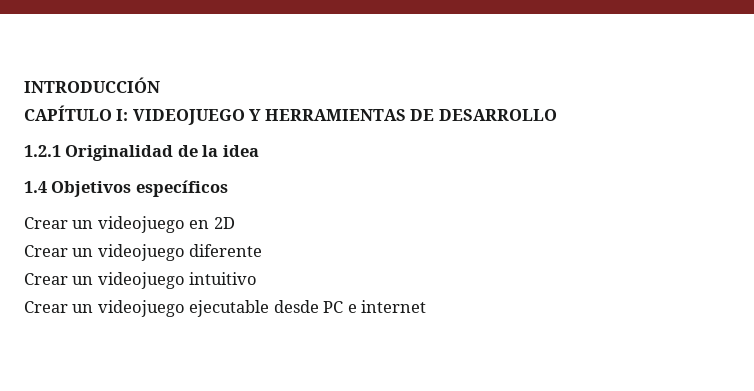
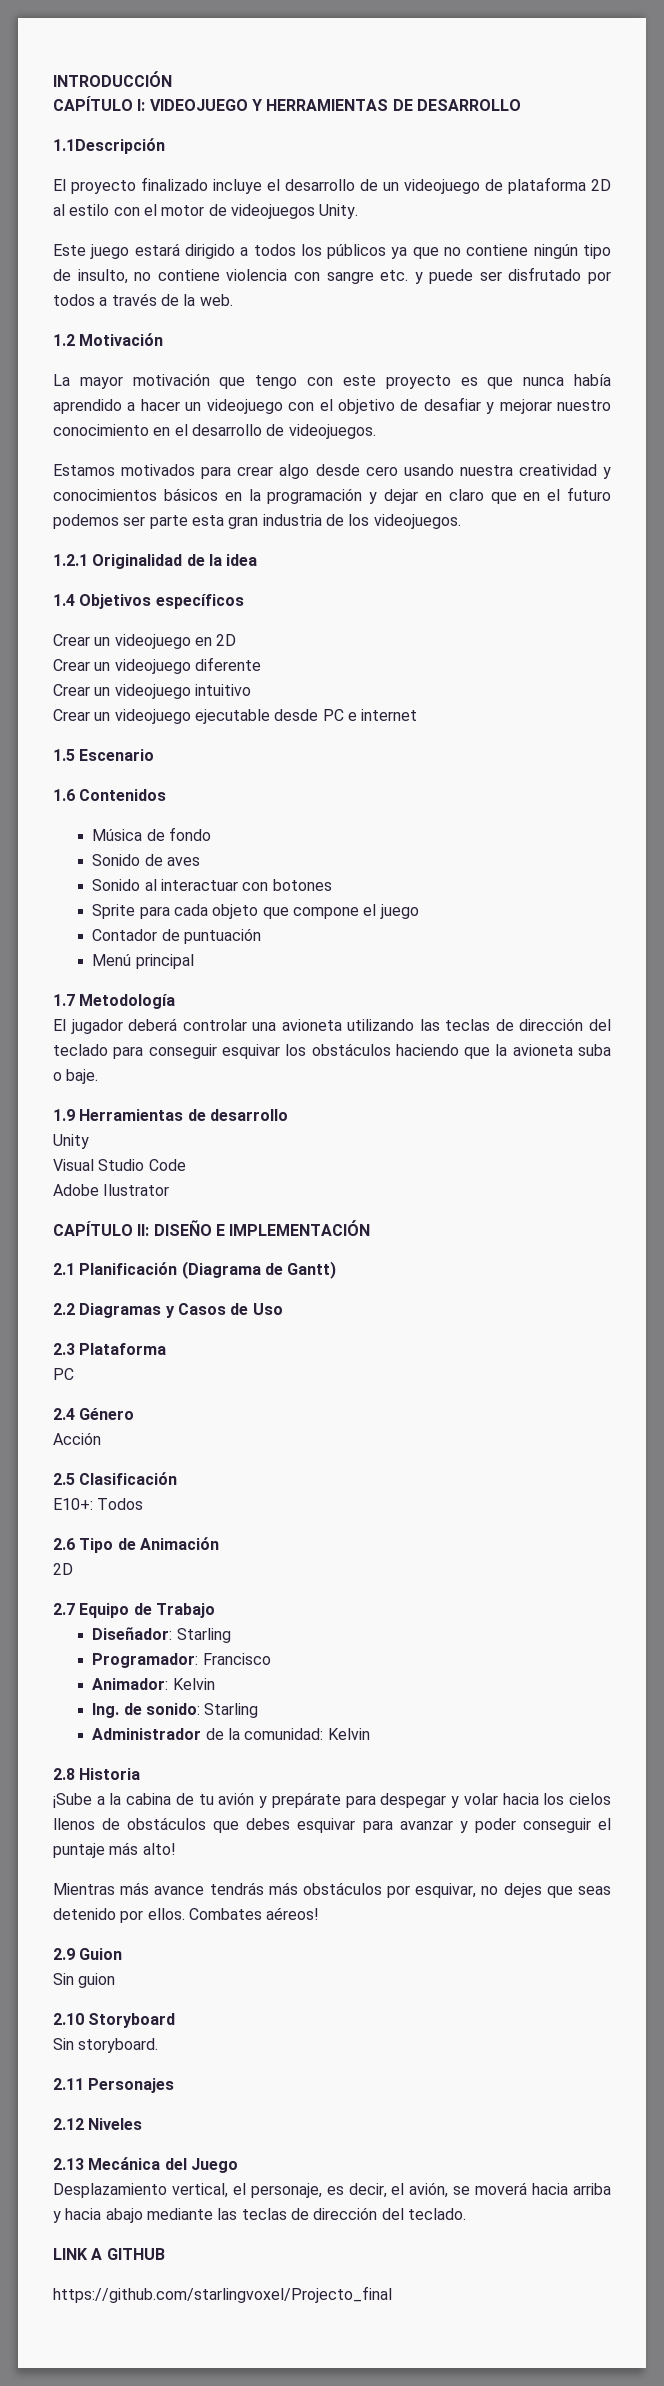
+ 1.1Descripción
+ El proyecto finalizado incluye el desarrollo de un videojuego de plataforma 2D al estilo con el motor de videojuegos Unity.
+ Este juego estará dirigido a todos los públicos ya que no contiene ningún tipo de insulto, no contiene violencia con sangre etc. y puede ser disfrutado por todos a través de la web.
+ 1.2 Motivación
+ La mayor motivación que tengo con este proyecto es que nunca había aprendido a hacer un videojuego con el objetivo de desafiar y mejorar nuestro conocimiento en el desarrollo de videojuegos.
+ Estamos motivados para crear algo desde cero usando nuestra creatividad y conocimientos básicos en la programación y dejar en claro que en el futuro podemos ser parte esta gran industria de los videojuegos.
+ 1.5 Escenario
+ 1.6 Contenidos
+ Música de fondo
+ Sonido de aves
+ Sonido al interactuar con botones
+ Sprite para cada objeto que compone el juego
+ Contador de puntuación
+ Menú principal
+ 1.7 Metodología
+ El jugador deberá controlar una avioneta utilizando las teclas de dirección del teclado para conseguir esquivar los obstáculos haciendo que la avioneta suba o baje.
+ 1.9 Herramientas de desarrollo
+ Unity
+ Visual Studio Code
+ Adobe Ilustrator
+ CAPÍTULO II: DISEÑO E IMPLEMENTACIÓN
+ 2.1 Planificación (Diagrama de Gantt)
+ 2.2 Diagramas y Casos de Uso
+ 2.3 Plataforma
+ PC
+ 2.4 Género
+ Acción
+ 2.5 Clasificación
+ E10+: Todos
+ 2.6 Tipo de Animación
+ 2D
+ 2.7 Equipo de Trabajo
+ Diseñador: Starling
+ Programador: Francisco
+ Animador: Kelvin
+ Ing. de sonido: Starling
+ Administrador de la comunidad: Kelvin
+ 2.8 Historia
+ ¡Sube a la cabina de tu avión y prepárate para despegar y volar hacia los cielos llenos de obstáculos que debes esquivar para avanzar y poder conseguir el puntaje más alto!
+ Mientras más avance tendrás más obstáculos por esquivar, no dejes que seas detenido por ellos. Combates aéreos!
+ 2.9 Guion
+ Sin guion
+ 2.10 Storyboard
+ Sin storyboard.
+ 2.11 Personajes
+ 2.12 Niveles
+ 2.13 Mecánica del Juego
+ Desplazamiento vertical, el personaje, es decir, el avión, se moverá hacia arriba y hacia abajo mediante las teclas de dirección del teclado.
+ LINK A GITHUB
+ https://github.com/starlingvoxel/Projecto_final

